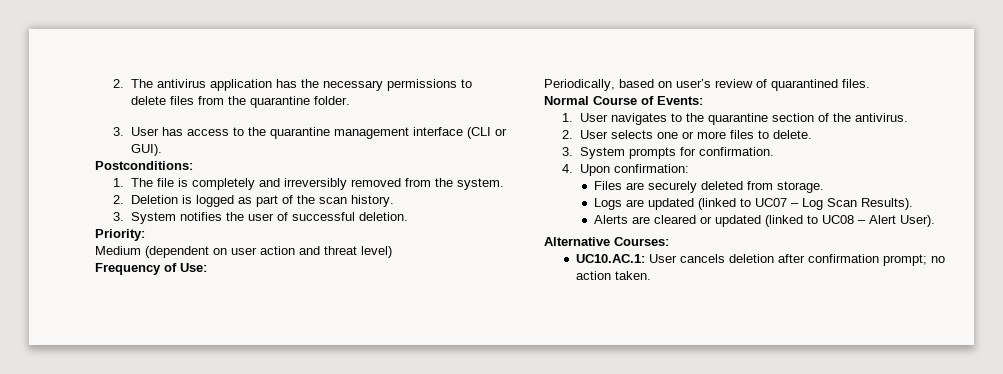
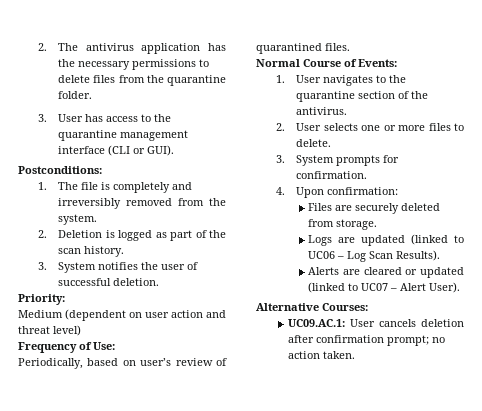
- Logs are updated (linked to UC07 – Log Scan Results).
+ Logs are updated (linked to UC06 – Log Scan Results).
- Alerts are cleared or updated (linked to UC08 – Alert User).
+ Alerts are cleared or updated (linked to UC07 – Alert User).
- UC10.AC.1: User cancels deletion after confirmation prompt; no action taken.
+ UC09.AC.1: User cancels deletion after confirmation prompt; no action taken.

